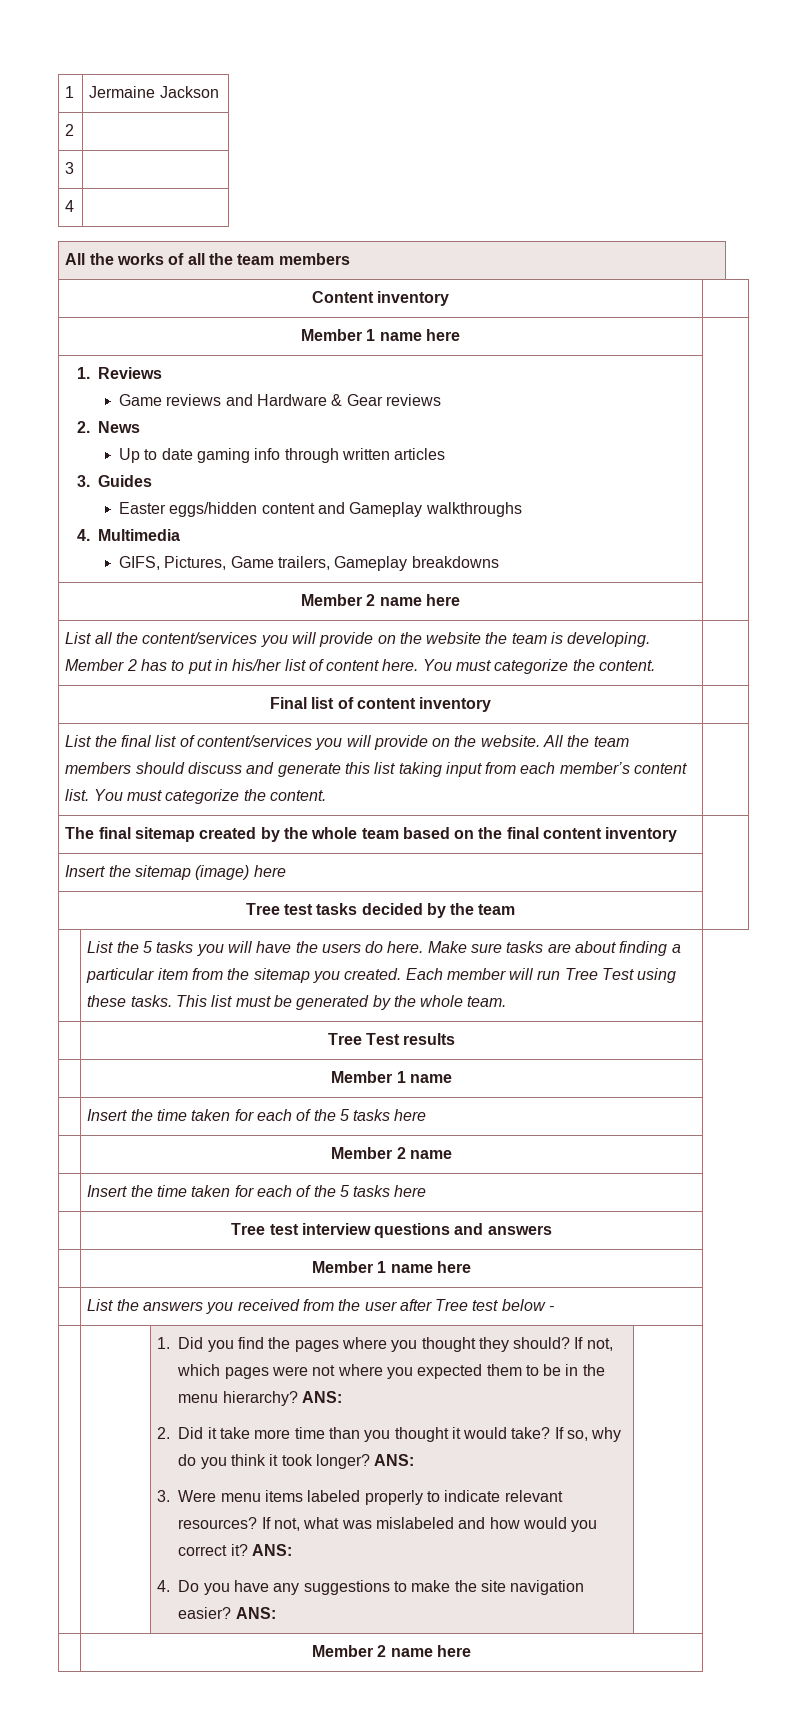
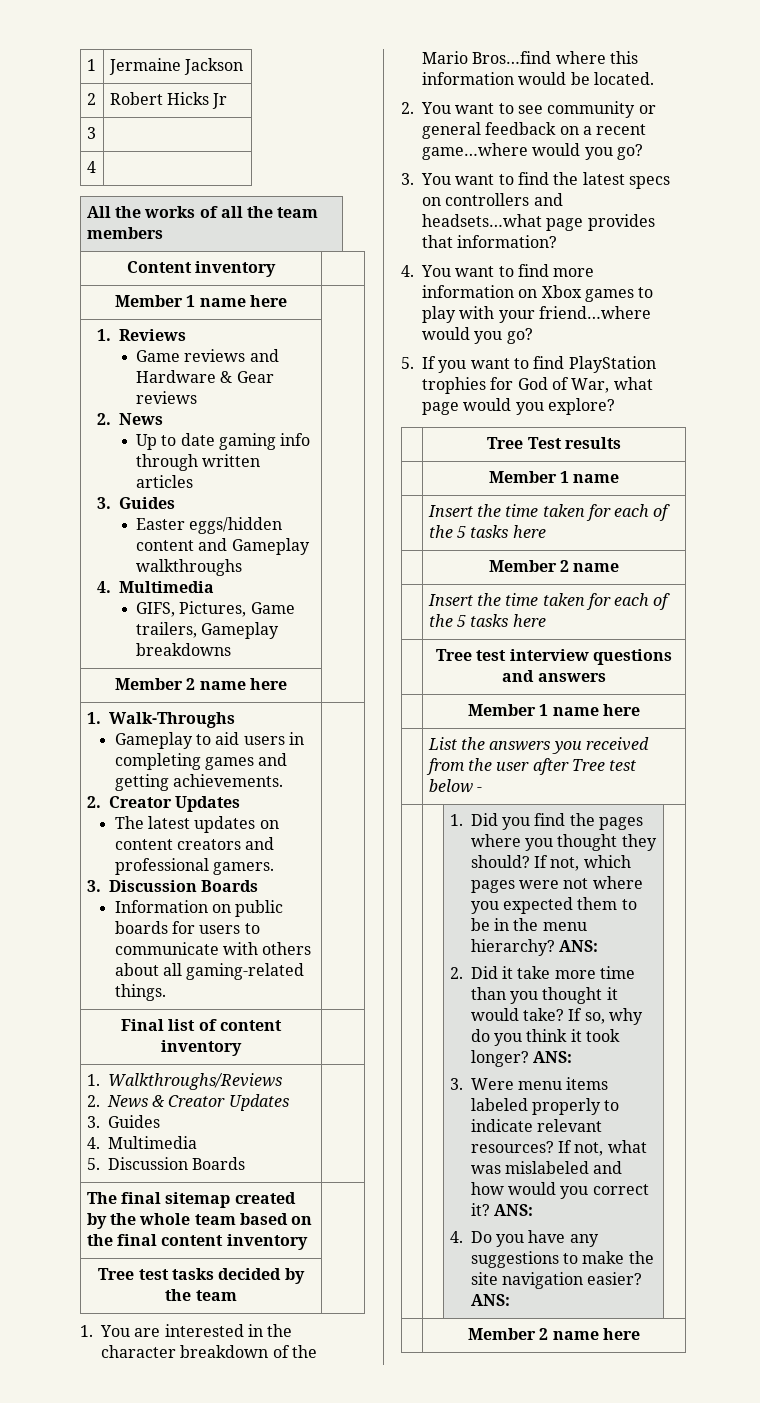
- 2 |
+ 2 | Robert Hicks Jr
- List all the content/services you will provide on the website the team is developing. Member 2 has to put in his/her list of content here. You must categorize the content.
+ 1. Walk-Throughs
+ Gameplay to aid users in completing games and getting achievements.
+ 2. Creator Updates
+ The latest updates on content creators and professional gamers.
+ 3. Discussion Boards
+ Information on public boards for users to communicate with others about all gaming-related things.
- List the final list of content/services you will provide on the website. All the team members should discuss and generate this list taking input from each member’s content list. You must categorize the content. |
+ 1. Walkthroughs/Reviews
+ 2. News & Creator Updates
+ 3. Guides
+ 4. Multimedia
+ 5. Discussion Boards |
- Insert the sitemap (image) here |
- List the 5 tasks you will have the users do here. Make sure tasks are about finding a particular item from the sitemap you created. Each member will run Tree Test using these tasks. This list must be generated by the whole team.
+ 1. You are interested in the character breakdown of the Mario Bros…find where this information would be located.
+ 2. You want to see community or general feedback on a recent game…where would you go?
+ 3. You want to find the latest specs on controllers and headsets…what page provides that information?
+ 4. You want to find more information on Xbox games to play with your friend…where would you go?
+ 5. If you want to find PlayStation trophies for God of War, what page would you explore?

